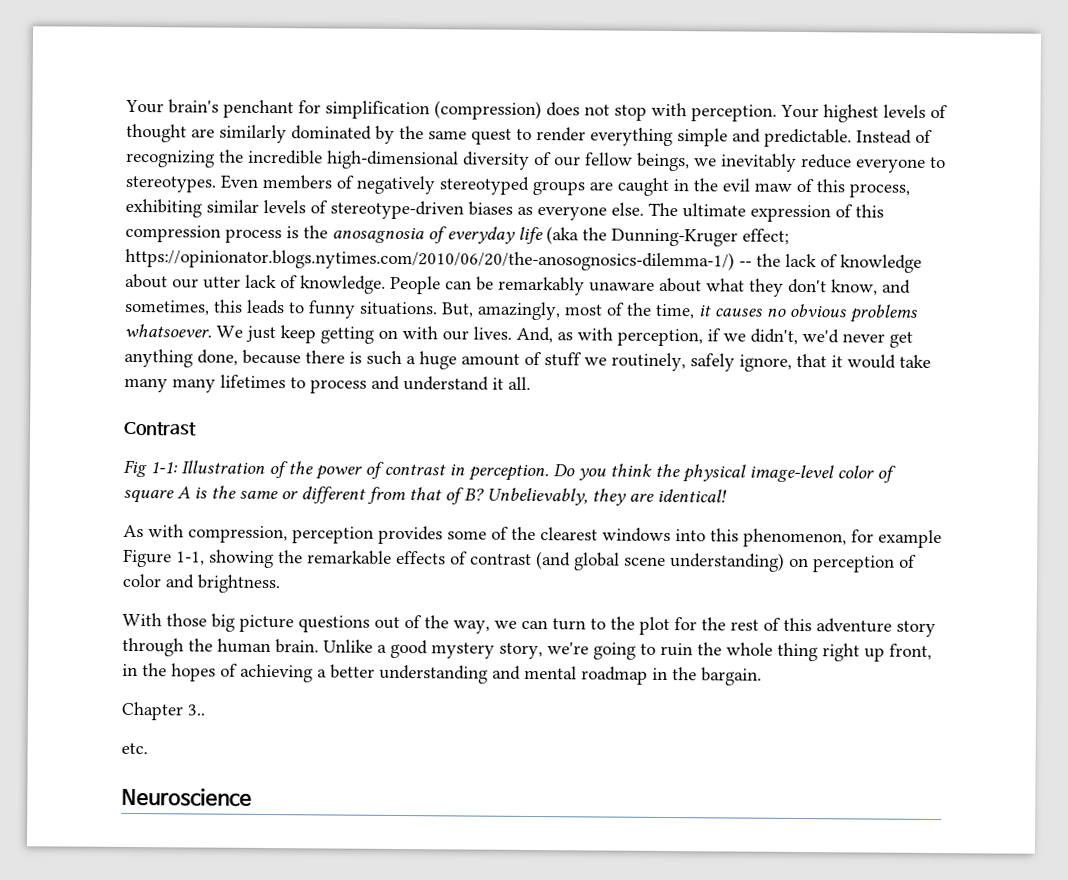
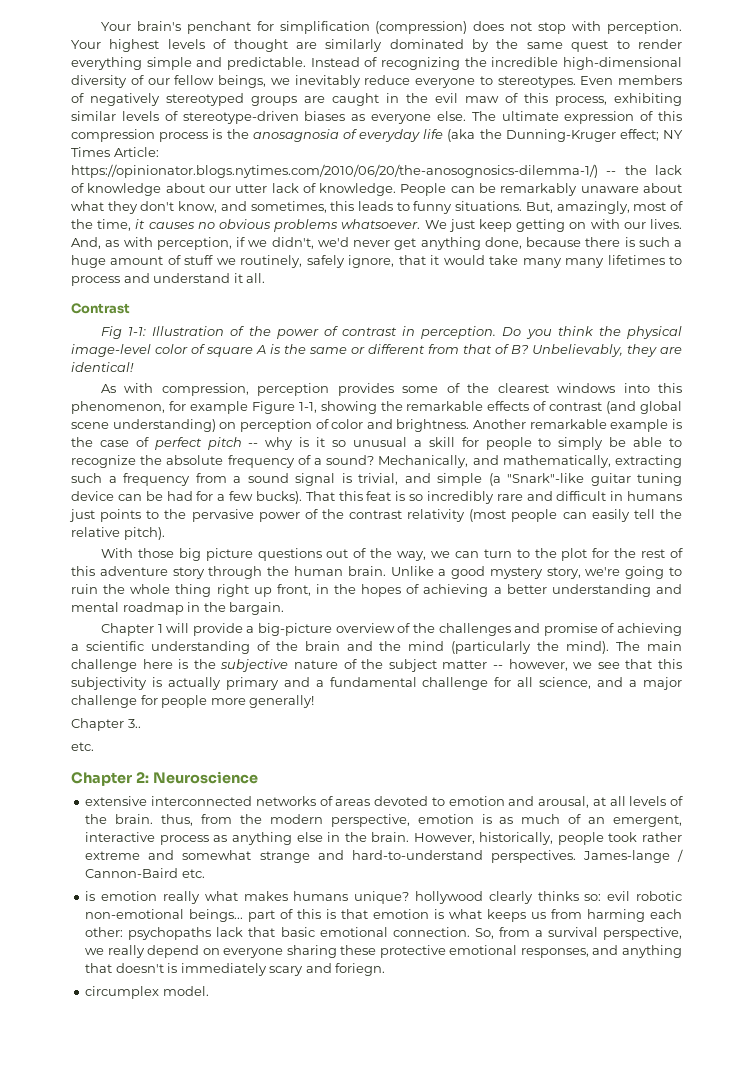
- The ultimate expression of this compression process is the anosagnosia of everyday life (aka the Dunning-Kruger effect; https://opinionator.blogs.nytimes.com/2010/06/20/the-anosognosics-dilemma-1/) -- the lack of knowledge about our utter lack of knowledge.
+ The ultimate expression of this compression process is the anosagnosia of everyday life (aka the Dunning-Kruger effect; NY Times Article: https://opinionator.blogs.nytimes.com/2010/06/20/the-anosognosics-dilemma-1/) -- the lack of knowledge about our utter lack of knowledge.
+ Another remarkable example is the case of perfect pitch -- why is it so unusual a skill for people to simply be able to recognize the absolute frequency of a sound? Mechanically, and mathematically, extracting such a frequency from a sound signal is trivial, and simple (a "Snark"-like guitar tuning device can be had for a few bucks). That this feat is so incredibly rare and difficult in humans just points to the pervasive power of the contrast relativity (most people can easily tell the relative pitch).
+ Chapter 1 will provide a big-picture overview of the challenges and promise of achieving a scientific understanding of the brain and the mind (particularly the mind). The main challenge here is the subjective nature of the subject matter -- however, we see that this subjectivity is actually primary and a fundamental challenge for all science, and a major challenge for people more generally!
- Neuroscience
+ Chapter 2: Neuroscience
+ extensive interconnected networks of areas devoted to emotion and arousal, at all levels of the brain. thus, from the modern perspective, emotion is as much of an emergent, interactive process as anything else in the brain. However, historically, people took rather extreme and somewhat strange and hard-to-understand perspectives. James-lange / Cannon-Baird etc.
+ is emotion really what makes humans unique? hollywood clearly thinks so: evil robotic non-emotional beings... part of this is that emotion is what keeps us from harming each other: psychopaths lack that basic emotional connection. So, from a survival perspective, we really depend on everyone sharing these protective emotional responses, and anything that doesn't is immediately scary and foriegn.
+ circumplex model.

